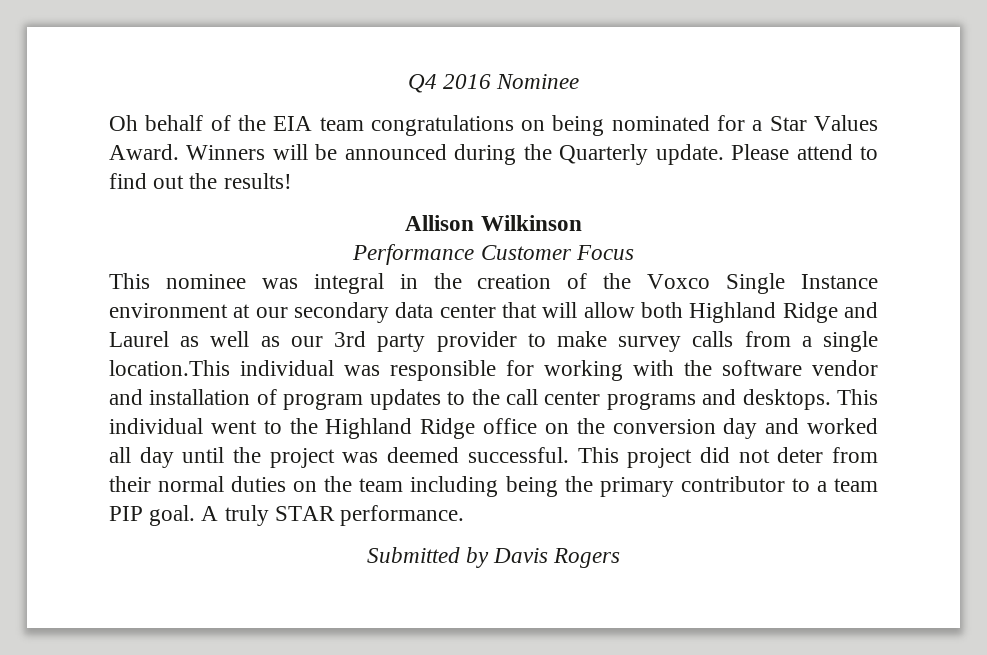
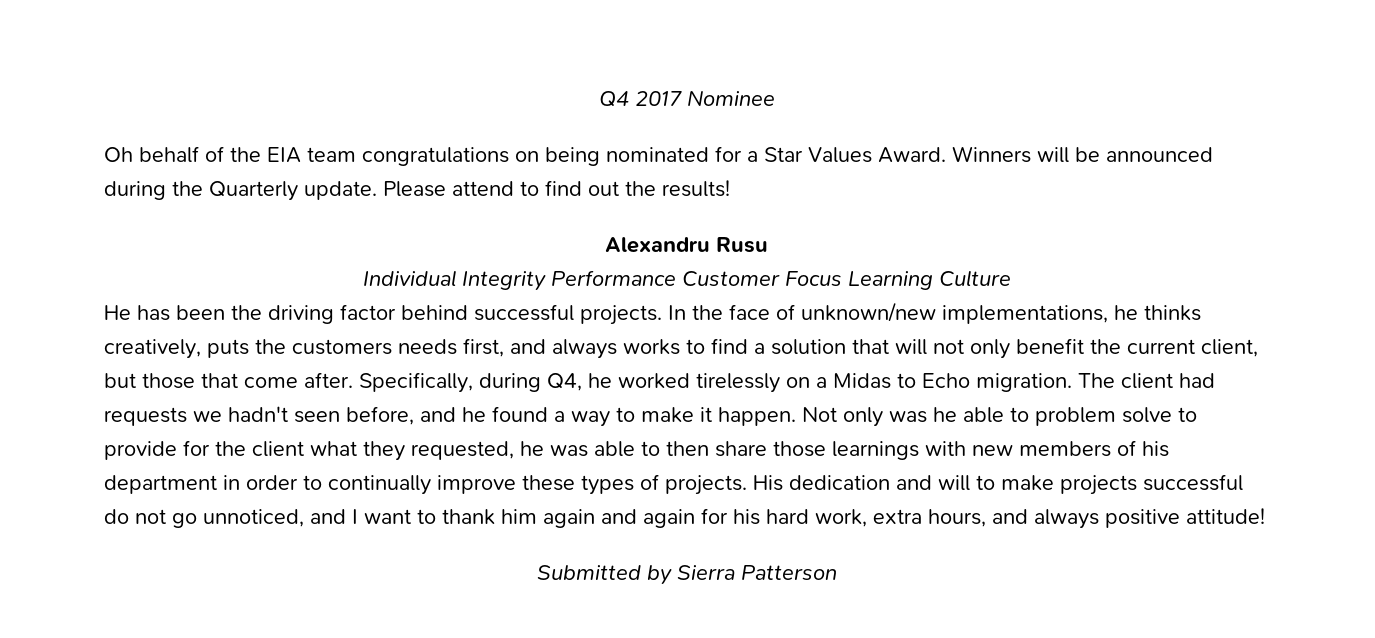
- Q4 2016 Nominee
+ Q4 2017 Nominee
- Allison Wilkinson
- Performance Customer Focus
- This nominee was integral in the creation of the Voxco Single Instance environment at our secondary data center that will allow both Highland Ridge and Laurel as well as our 3rd party provider to make survey calls from a single location.This individual was responsible for working with the software vendor and installation of program updates to the call center programs and desktops. This individual went to the Highland Ridge office on the conversion day and worked all day until the project was deemed successful. This project did not deter from their normal duties on the team including being the primary contributor to a team PIP goal. A truly STAR performance.
+ Alexandru Rusu
+ Individual Integrity Performance Customer Focus Learning Culture
+ He has been the driving factor behind successful projects. In the face of unknown/new implementations, he thinks creatively, puts the customers needs first, and always works to find a solution that will not only benefit the current client, but those that come after. Specifically, during Q4, he worked tirelessly on a Midas to Echo migration. The client had requests we hadn't seen before, and he found a way to make it happen. Not only was he able to problem solve to provide for the client what they requested, he was able to then share those learnings with new members of his department in order to continually improve these types of projects. His dedication and will to make projects successful do not go unnoticed, and I want to thank him again and again for his hard work, extra hours, and always positive attitude!
- Submitted by Davis Rogers
+ Submitted by Sierra Patterson

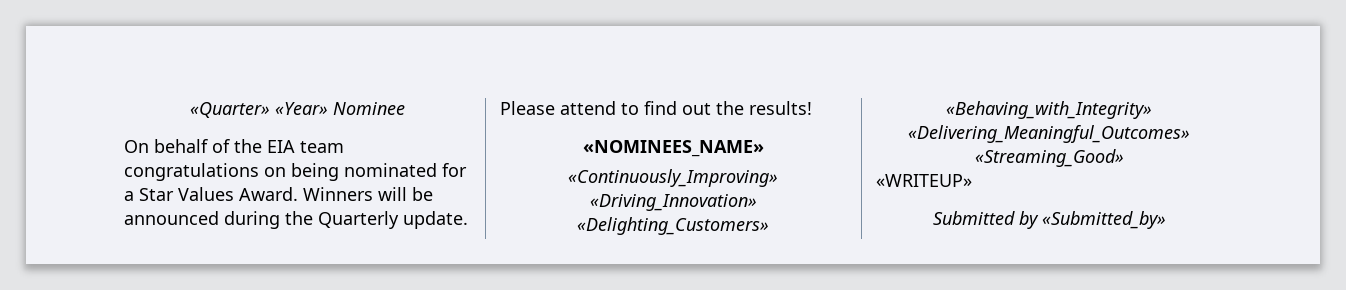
- Q4 2017 Nominee
+ «Quarter» «Year» Nominee
- Oh behalf of the EIA team congratulations on being nominated for a Star Values Award.
+ On behalf of the EIA team congratulations on being nominated for a Star Values Award.
- Alexandru Rusu
- Individual Integrity Performance Customer Focus Learning Culture
- He has been the driving factor behind successful projects. In the face of unknown/new implementations, he thinks creatively, puts the customers needs first, and always works to find a solution that will not only benefit the current client, but those that come after. Specifically, during Q4, he worked tirelessly on a Midas to Echo migration. The client had requests we hadn't seen before, and he found a way to make it happen. Not only was he able to problem solve to provide for the client what they requested, he was able to then share those learnings with new members of his department in order to continually improve these types of projects. His dedication and will to make projects successful do not go unnoticed, and I want to thank him again and again for his hard work, extra hours, and always positive attitude!
+ «NOMINEES_NAME»
+ «Continuously_Improving» «Driving_Innovation» «Delighting_Customers» «Behaving_with_Integrity» «Delivering_Meaningful_Outcomes» «Streaming_Good»
+ «WRITEUP»
- Submitted by Sierra Patterson
+ Submitted by «Submitted_by»

